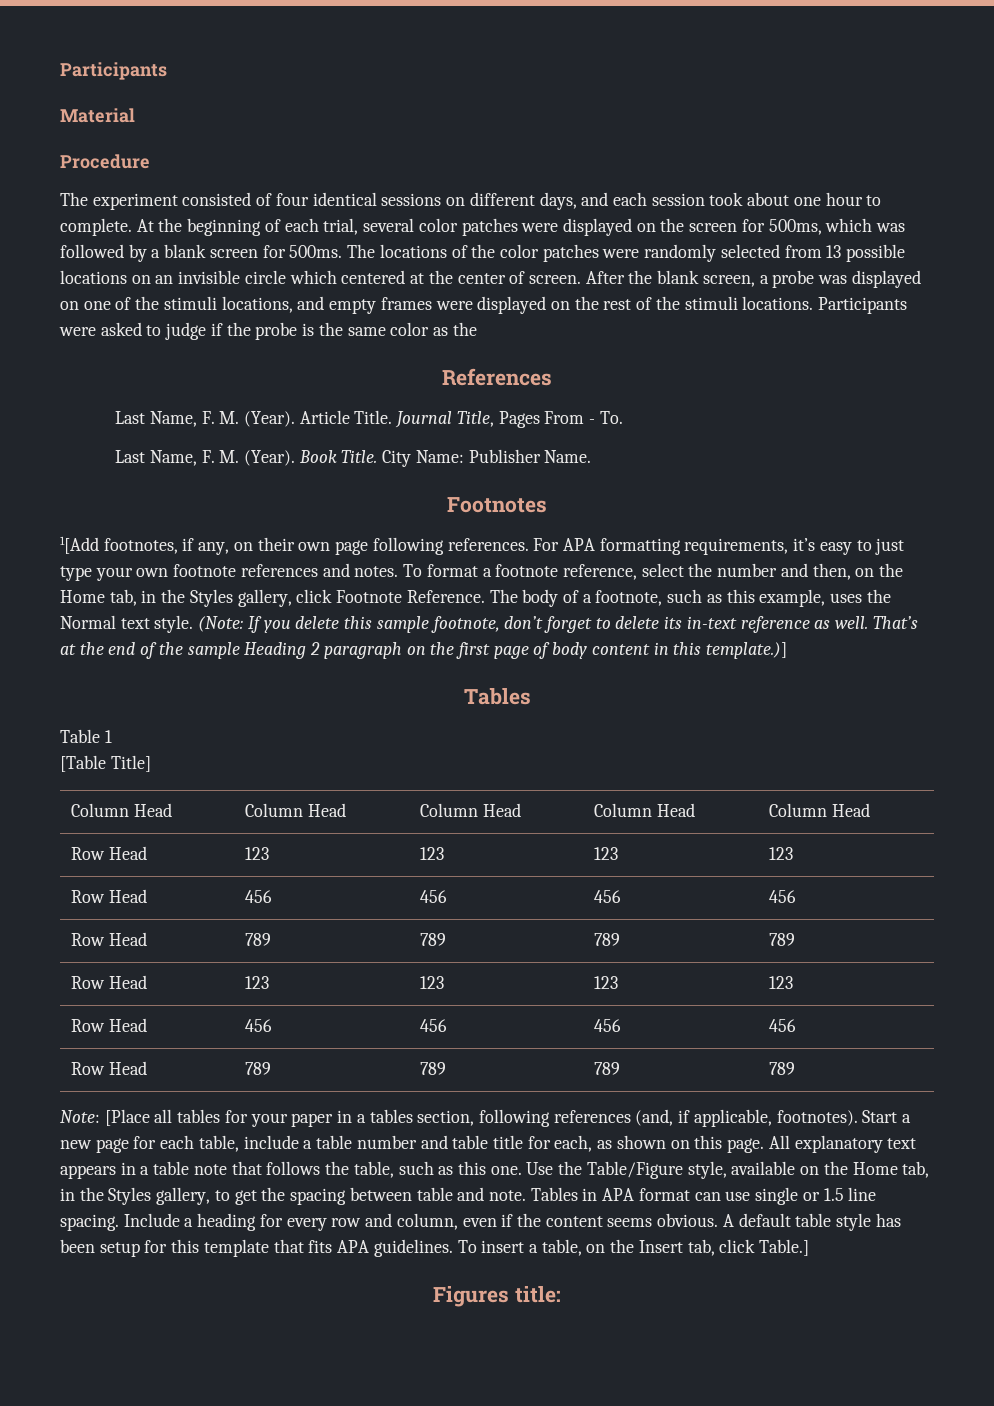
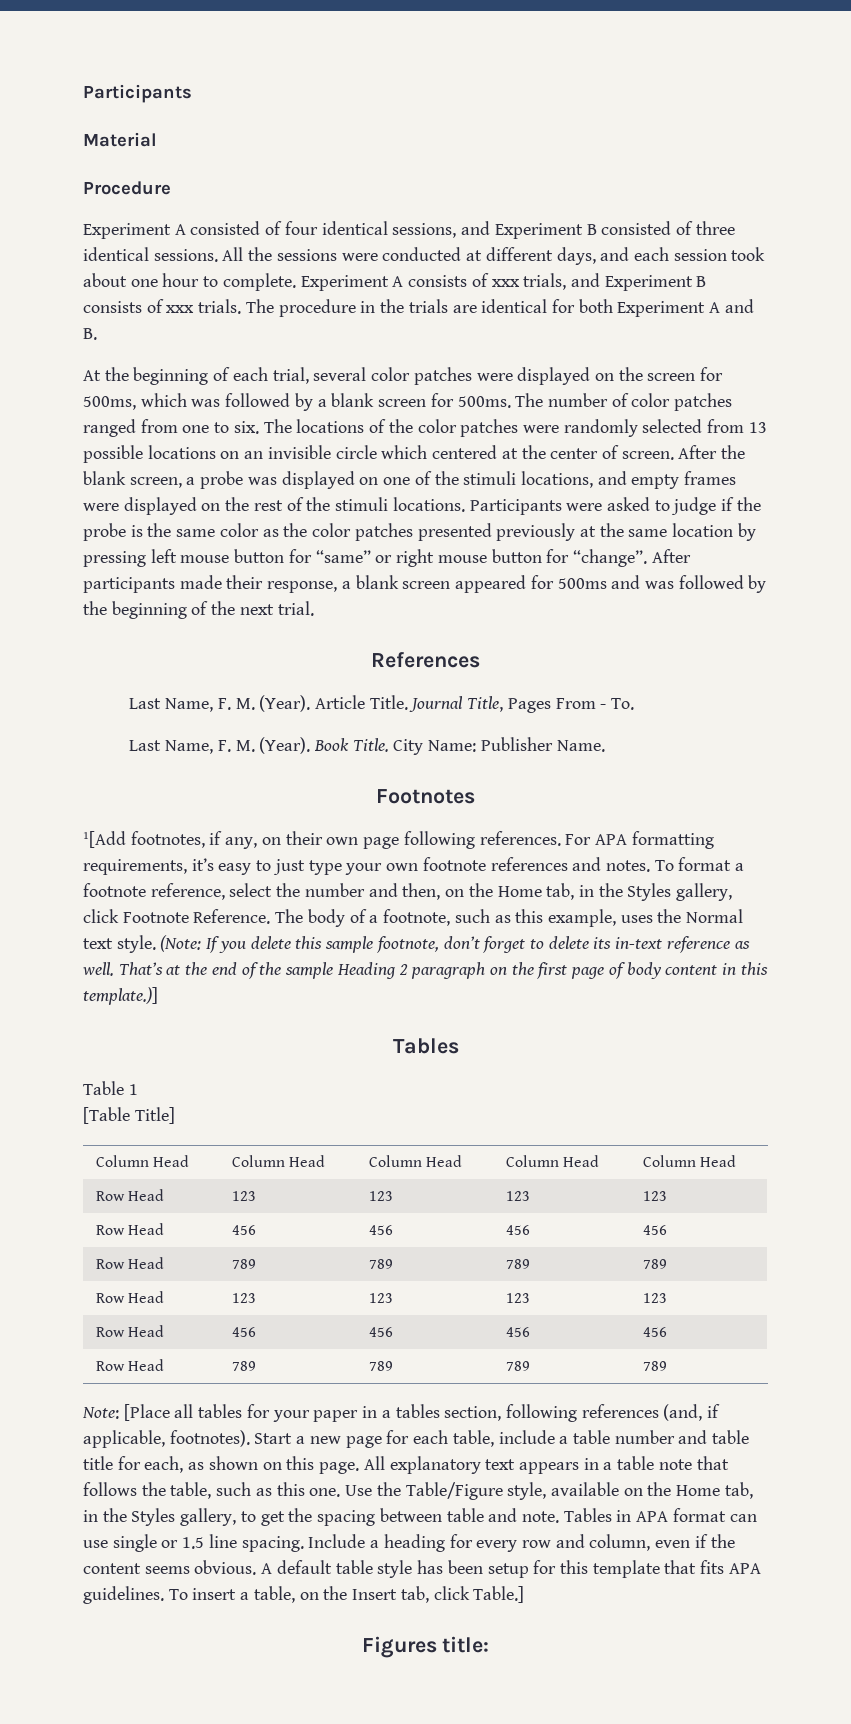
- The experiment consisted of four identical sessions on different days, and each session took about one hour to complete. At the beginning of each trial, several color patches were displayed on the screen for 500ms, which was followed by a blank screen for 500ms.
+ Experiment A consisted of four identical sessions, and Experiment B consisted of three identical sessions. All the sessions were conducted at different days, and each session took about one hour to complete. Experiment A consists of xxx trials, and Experiment B consists of xxx trials. The procedure in the trials are identical for both Experiment A and B.
+ At the beginning of each trial, several color patches were displayed on the screen for 500ms, which was followed by a blank screen for 500ms.
- The locations of the color patches were randomly selected from 13 possible locations on an invisible circle which centered at the center of screen.
+ The number of color patches ranged from one to six. The locations of the color patches were randomly selected from 13 possible locations on an invisible circle which centered at the center of screen.
- Participants were asked to judge if the probe is the same color as the
+ Participants were asked to judge if the probe is the same color as the color patches presented previously at the same location by pressing left mouse button for “same” or right mouse button for “change”. After participants made their response, a blank screen appeared for 500ms and was followed by the beginning of the next trial.

